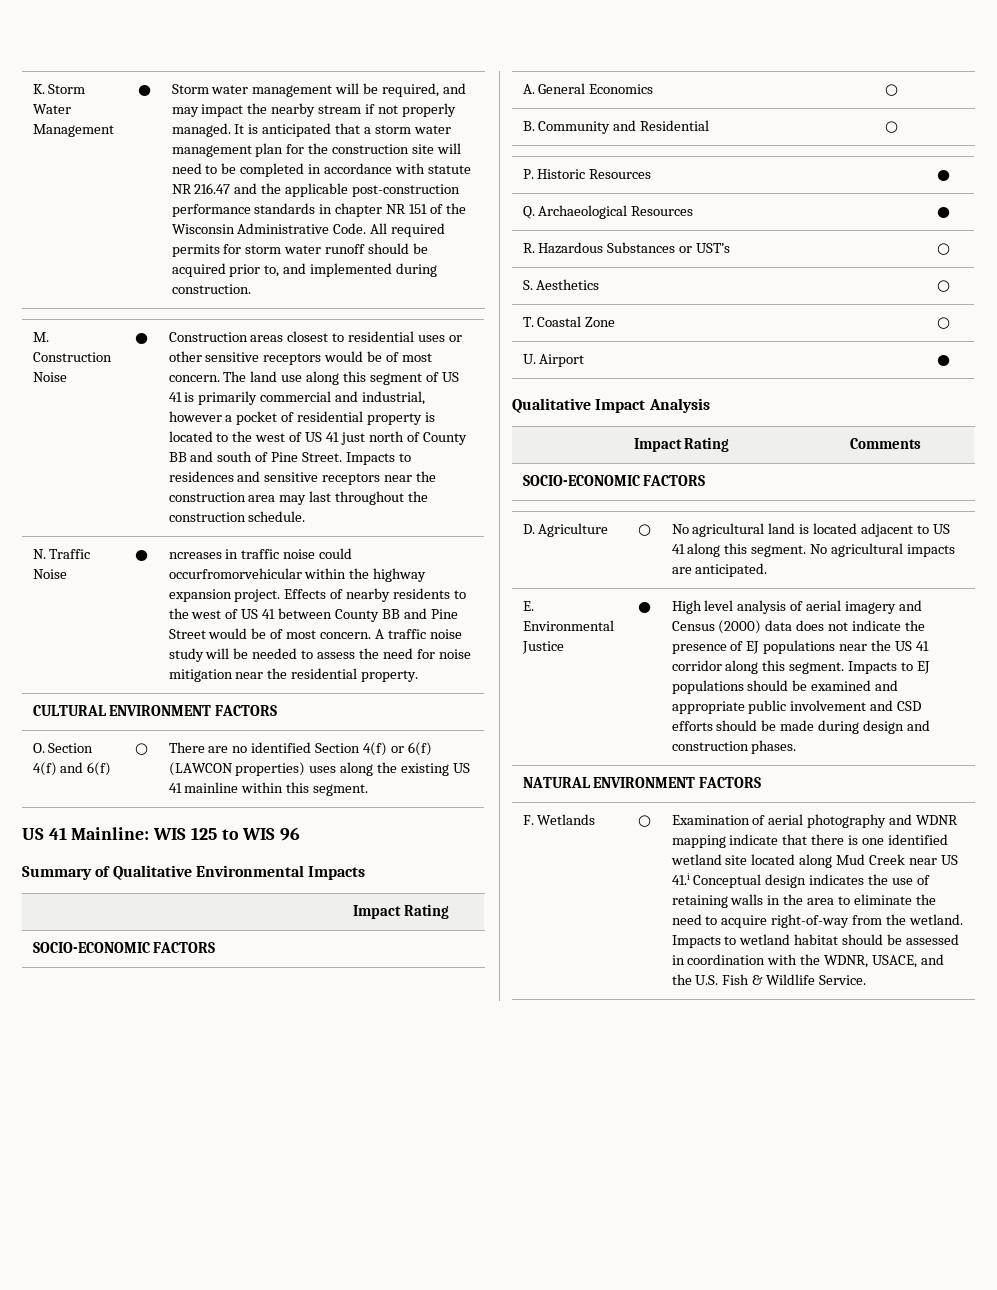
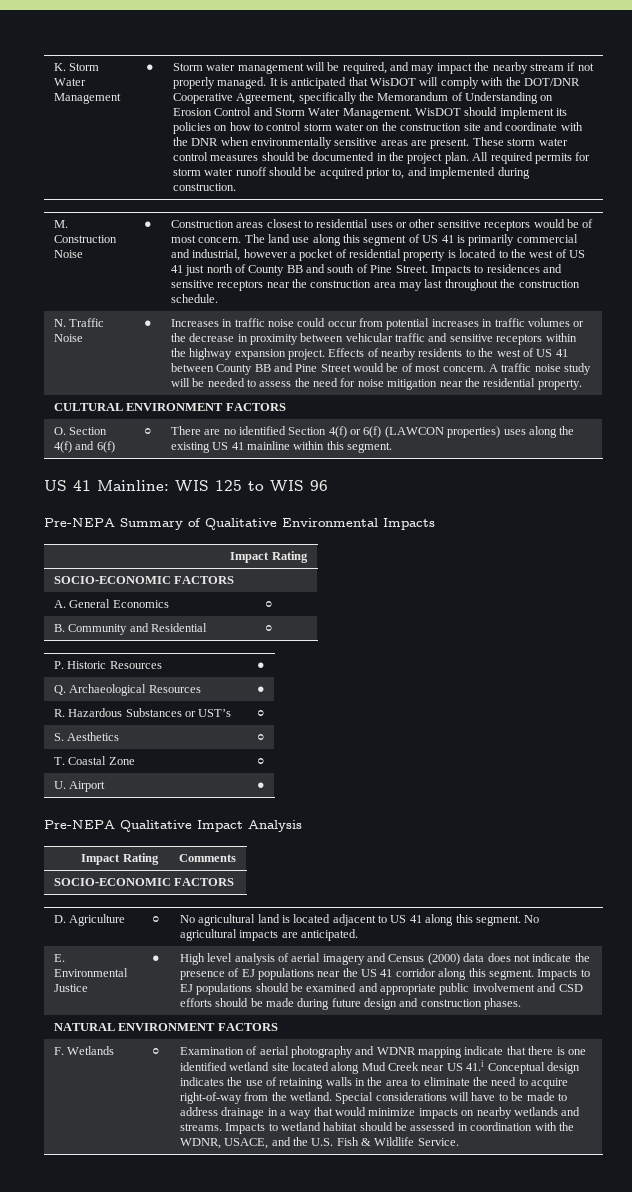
- It is anticipated that a storm water management plan for the construction site will need to be completed in accordance with statute NR 216.47 and the applicable post-construction performance standards in chapter NR 151 of the Wisconsin Administrative Code.
+ It is anticipated that WisDOT will comply with the DOT/DNR Cooperative Agreement, specifically the Memorandum of Understanding on Erosion Control and Storm Water Management. WisDOT should implement its policies on how to control storm water on the construction site and coordinate with the DNR when environmentally sensitive areas are present. These storm water control measures should be documented in the project plan.
- ncreases in traffic noise could occurfromorvehicular within the highway expansion project.
+ Increases in traffic noise could occur from potential increases in traffic volumes or the decrease in proximity between vehicular traffic and sensitive receptors within the highway expansion project.
- Summary of Qualitative Environmental Impacts
+ Pre-NEPA Summary of Qualitative Environmental Impacts
- Qualitative Impact Analysis
+ Pre-NEPA Qualitative Impact Analysis
- Impacts to EJ populations should be examined and appropriate public involvement and CSD efforts should be made during design and construction phases.
+ Impacts to EJ populations should be examined and appropriate public involvement and CSD efforts should be made during future design and construction phases.
+ Special considerations will have to be made to address drainage in a way that would minimize impacts on nearby wetlands and streams.

